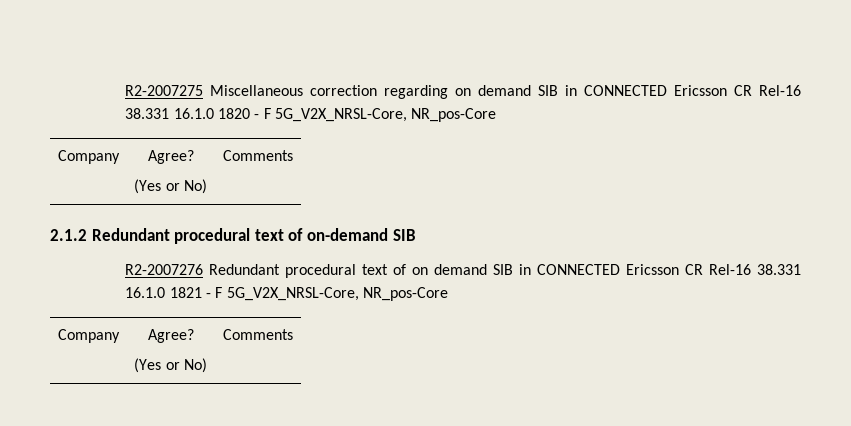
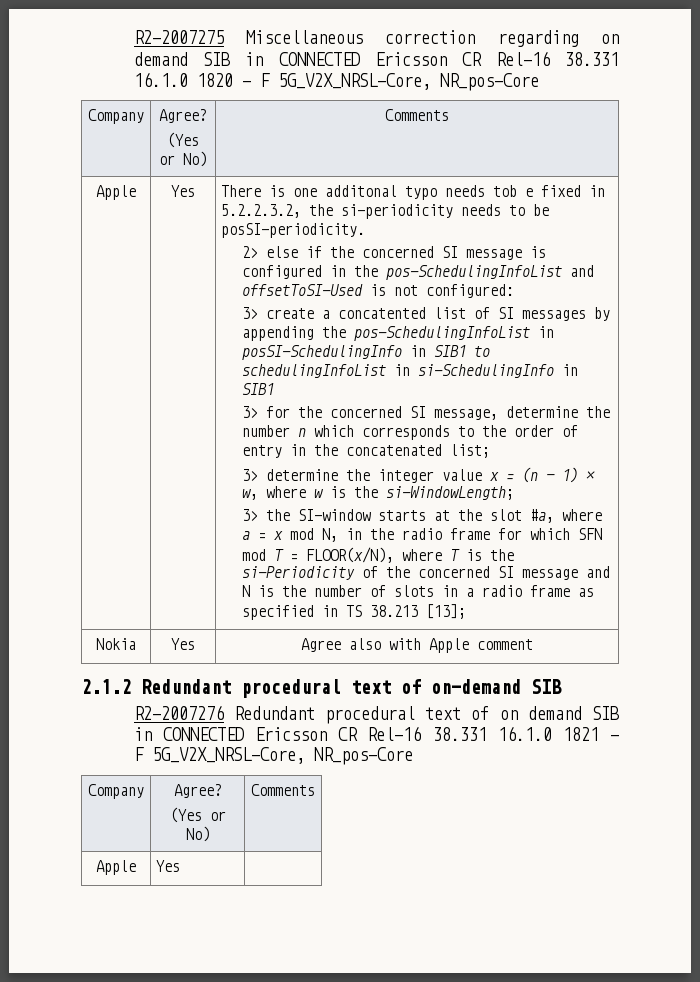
+ Apple | Yes | There is one additonal typo needs tob e fixed in 5.2.2.3.2, the si-periodicity needs to be posSI-periodicity.
+ 2> else if the concerned SI message is configured in the pos-SchedulingInfoList and offsetToSI-Used is not configured:
+ 3> create a concatented list of SI messages by appending the pos-SchedulingInfoList in posSI-SchedulingInfo in SIB1 to schedulingInfoList in si-SchedulingInfo in SIB1
+ 3> for the concerned SI message, determine the number n which corresponds to the order of entry in the concatenated list;
+ 3> determine the integer value x = (n – 1) × w, where w is the si-WindowLength;
+ 3> the SI-window starts at the slot #a, where a = x mod N, in the radio frame for which SFN mod T = FLOOR(x/N), where T is the si-Periodicity of the concerned SI message and N is the number of slots in a radio frame as specified in TS 38.213 [13];
+ Nokia | Yes | Agree also with Apple comment
  R2-2007276 Redundant procedural text of on demand SIB in CONNECTED Ericsson CR Rel-16 38.331 16.1.0 1821 - F 5G_V2X_NRSL-Core, NR_pos-Core
  Company | Agree?
  (Yes or No) | Comments
+ Apple | Yes |

